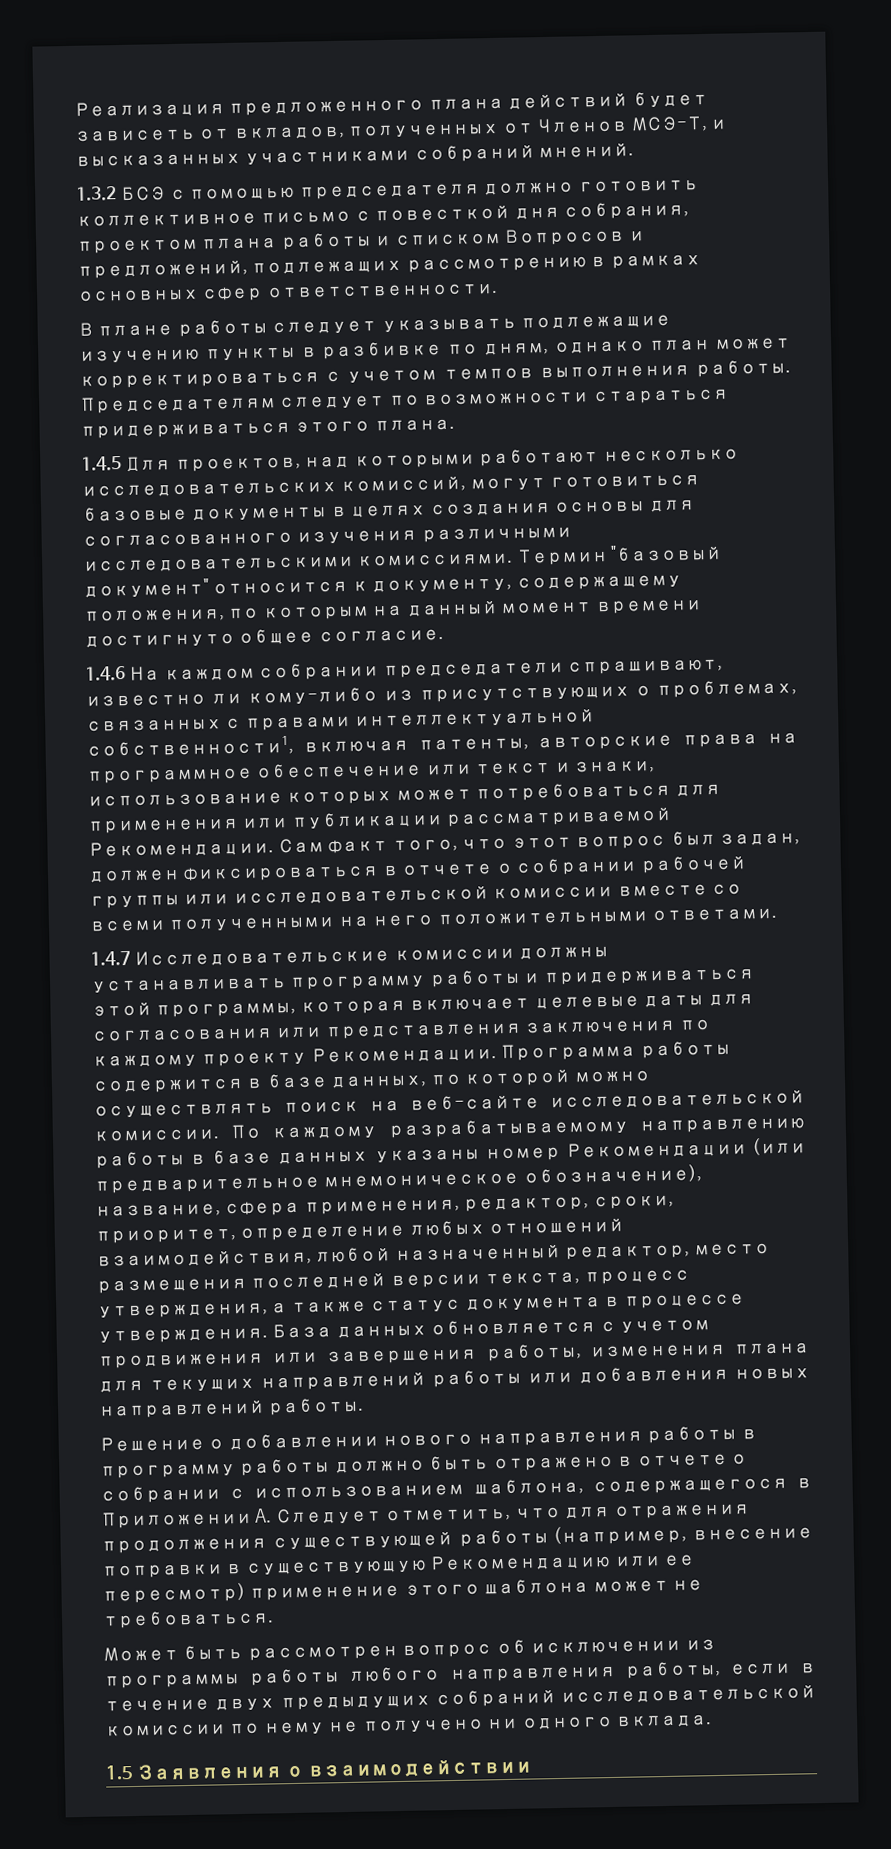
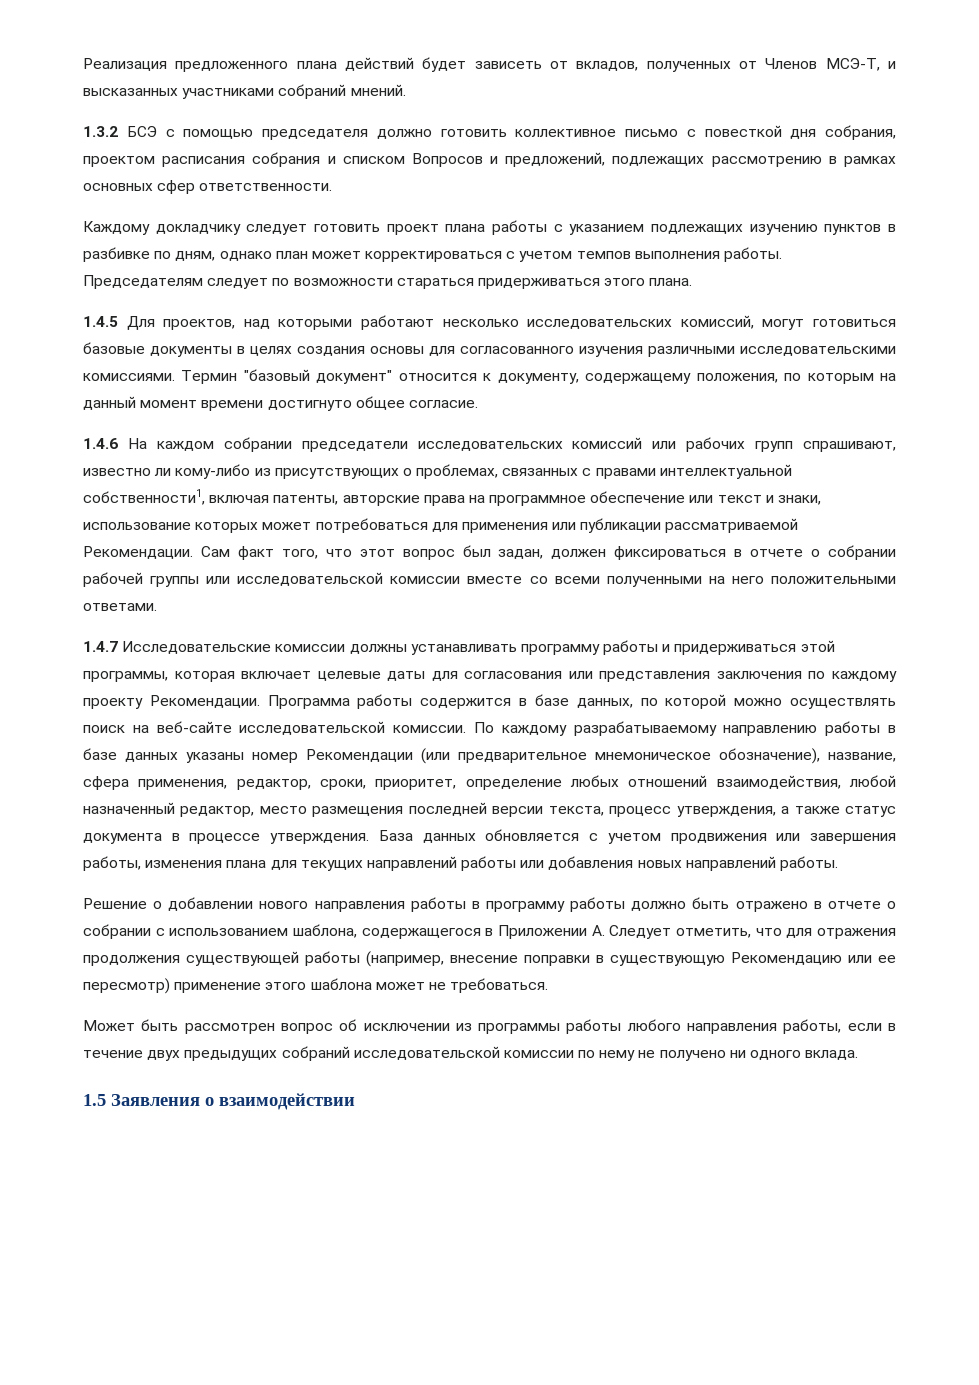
- 1.3.2 БСЭ с помощью председателя должно готовить коллективное письмо с повесткой дня собрания, проектом плана работы и списком Вопросов и предложений, подлежащих рассмотрению в рамках основных сфер ответственности.
+ 1.3.2 БСЭ с помощью председателя должно готовить коллективное письмо с повесткой дня собрания, проектом расписания собрания и списком Вопросов и предложений, подлежащих рассмотрению в рамках основных сфер ответственности.
- В плане работы следует указывать подлежащие изучению пункты в разбивке по дням, однако план может корректироваться с учетом темпов выполнения работы.
+ Каждому докладчику следует готовить проект плана работы с указанием подлежащих изучению пунктов в разбивке по дням, однако план может корректироваться с учетом темпов выполнения работы.
- 1.4.6 На каждом собрании председатели спрашивают, известно ли кому-либо из присутствующих о проблемах, связанных с правами интеллектуальной собственности1, включая патенты, авторские права на программное обеспечение или текст и знаки, использование которых может потребоваться для применения или публикации рассматриваемой Рекомендации.
+ 1.4.6 На каждом собрании председатели исследовательских комиссий или рабочих групп спрашивают, известно ли кому-либо из присутствующих о проблемах, связанных с правами интеллектуальной собственности1, включая патенты, авторские права на программное обеспечение или текст и знаки, использование которых может потребоваться для применения или публикации рассматриваемой Рекомендации.

